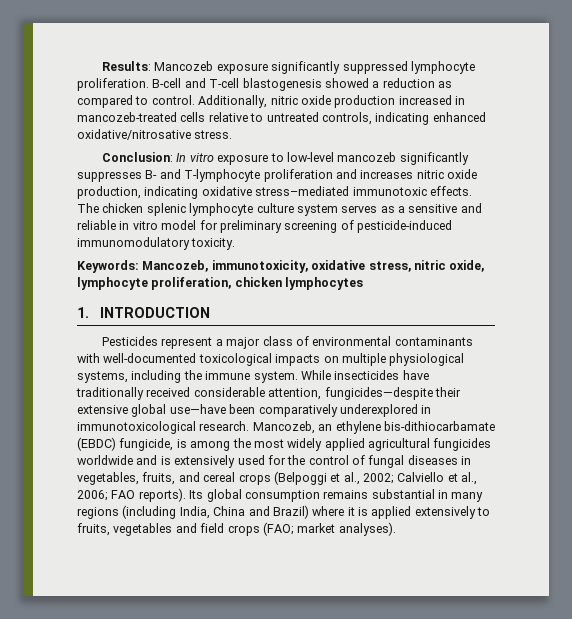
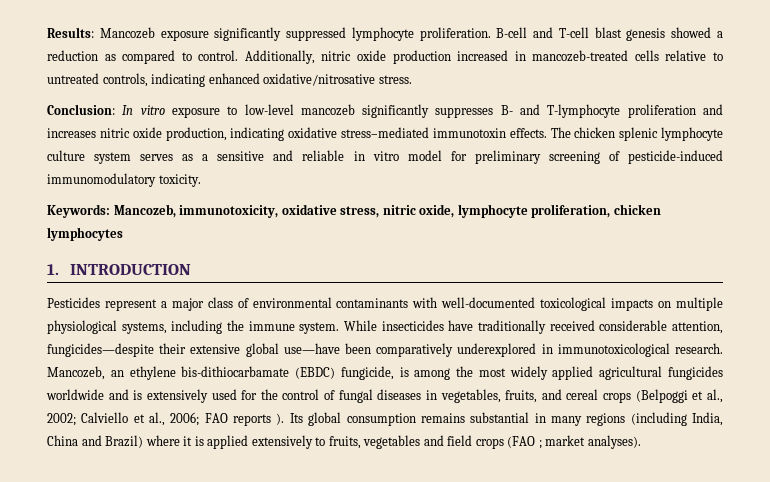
- B-cell and T-cell blastogenesis showed a reduction as compared to control.
+ B-cell and T-cell blast genesis showed a reduction as compared to control.
- Conclusion: In vitro exposure to low-level mancozeb significantly suppresses B- and T-lymphocyte proliferation and increases nitric oxide production, indicating oxidative stress–mediated immunotoxic effects.
+ Conclusion: In vitro exposure to low-level mancozeb significantly suppresses B- and T-lymphocyte proliferation and increases nitric oxide production, indicating oxidative stress–mediated immunotoxin effects.
- Mancozeb, an ethylene bis-dithiocarbamate (EBDC) fungicide, is among the most widely applied agricultural fungicides worldwide and is extensively used for the control of fungal diseases in vegetables, fruits, and cereal crops (Belpoggi et al., 2002; Calviello et al., 2006; FAO reports).
+ Mancozeb, an ethylene bis-dithiocarbamate (EBDC) fungicide, is among the most widely applied agricultural fungicides worldwide and is extensively used for the control of fungal diseases in vegetables, fruits, and cereal crops (Belpoggi et al., 2002; Calviello et al., 2006; FAO reports ).
- Its global consumption remains substantial in many regions (including India, China and Brazil) where it is applied extensively to fruits, vegetables and field crops (FAO; market analyses).
+ Its global consumption remains substantial in many regions (including India, China and Brazil) where it is applied extensively to fruits, vegetables and field crops (FAO ; market analyses).

